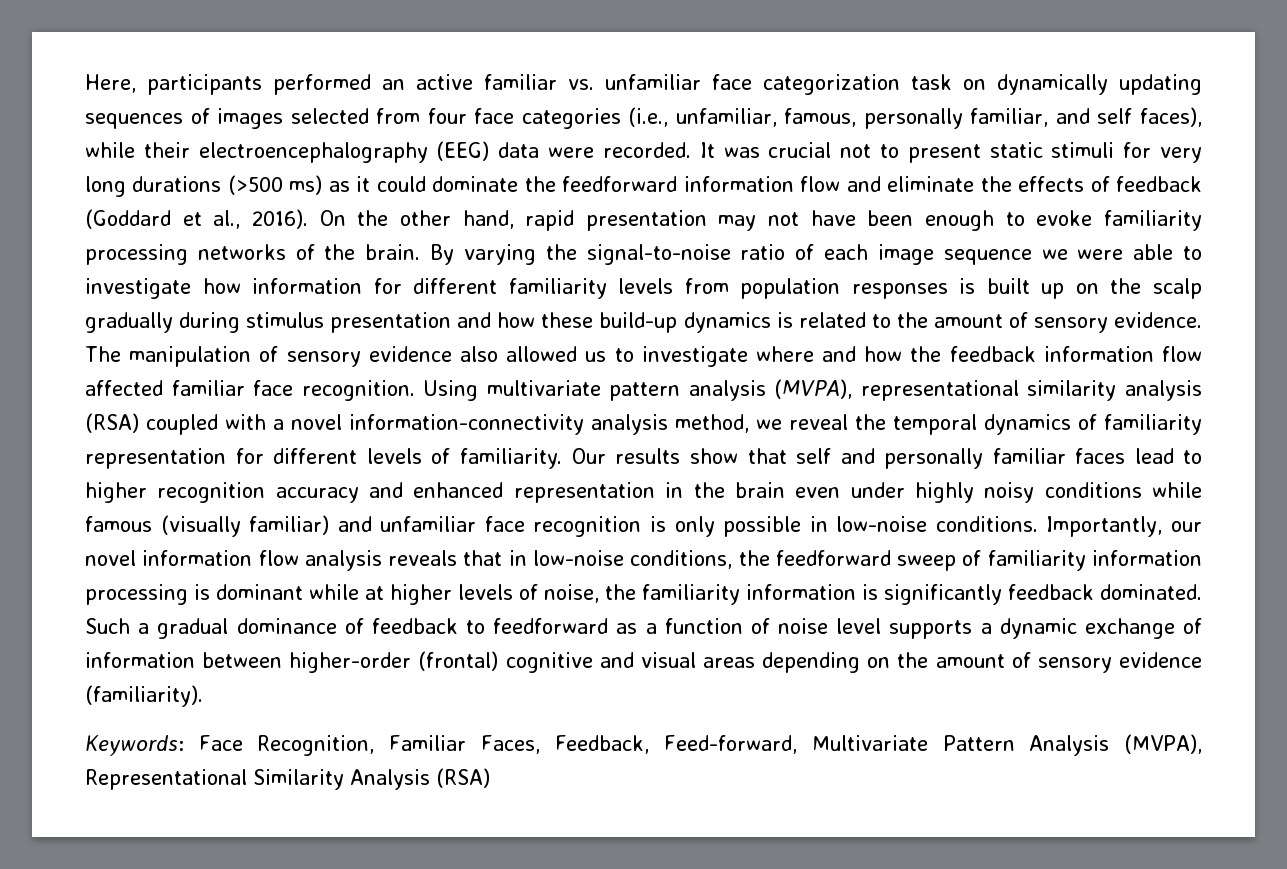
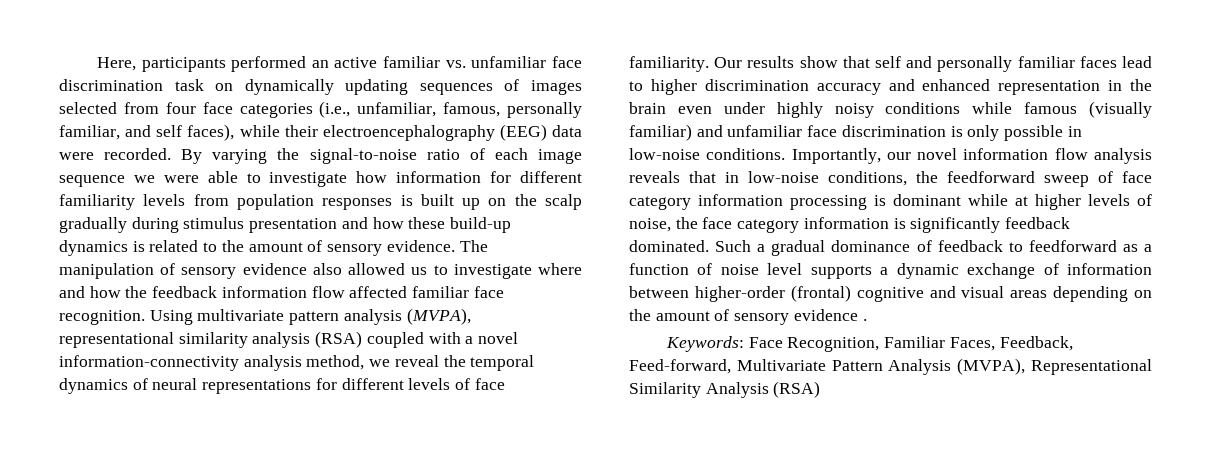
- Here, participants performed an active familiar vs. unfamiliar face categorization task on dynamically updating sequences of images selected from four face categories (i.e., unfamiliar, famous, personally familiar, and self faces), while their electroencephalography (EEG) data were recorded.
+ Here, participants performed an active familiar vs. unfamiliar face discrimination task on dynamically updating sequences of images selected from four face categories (i.e., unfamiliar, famous, personally familiar, and self faces), while their electroencephalography (EEG) data were recorded.
- It was crucial not to present static stimuli for very long durations (>500 ms) as it could dominate the feedforward information flow and eliminate the effects of feedback (Goddard et al., 2016). On the other hand, rapid presentation may not have been enough to evoke familiarity processing networks of the brain.
- Using multivariate pattern analysis (MVPA), representational similarity analysis (RSA) coupled with a novel information-connectivity analysis method, we reveal the temporal dynamics of familiarity representation for different levels of familiarity.
+ Using multivariate pattern analysis (MVPA), representational similarity analysis (RSA) coupled with a novel information-connectivity analysis method, we reveal the temporal dynamics of neural representations for different levels of face familiarity.
- Our results show that self and personally familiar faces lead to higher recognition accuracy and enhanced representation in the brain even under highly noisy conditions while famous (visually familiar) and unfamiliar face recognition is only possible in low-noise conditions.
+ Our results show that self and personally familiar faces lead to higher discrimination accuracy and enhanced representation in the brain even under highly noisy conditions while famous (visually familiar) and unfamiliar face discrimination is only possible in low-noise conditions.
- Importantly, our novel information flow analysis reveals that in low-noise conditions, the feedforward sweep of familiarity information processing is dominant while at higher levels of noise, the familiarity information is significantly feedback dominated.
+ Importantly, our novel information flow analysis reveals that in low-noise conditions, the feedforward sweep of face category information processing is dominant while at higher levels of noise, the face category information is significantly feedback dominated.
- Such a gradual dominance of feedback to feedforward as a function of noise level supports a dynamic exchange of information between higher-order (frontal) cognitive and visual areas depending on the amount of sensory evidence (familiarity).
+ Such a gradual dominance of feedback to feedforward as a function of noise level supports a dynamic exchange of information between higher-order (frontal) cognitive and visual areas depending on the amount of sensory evidence .

